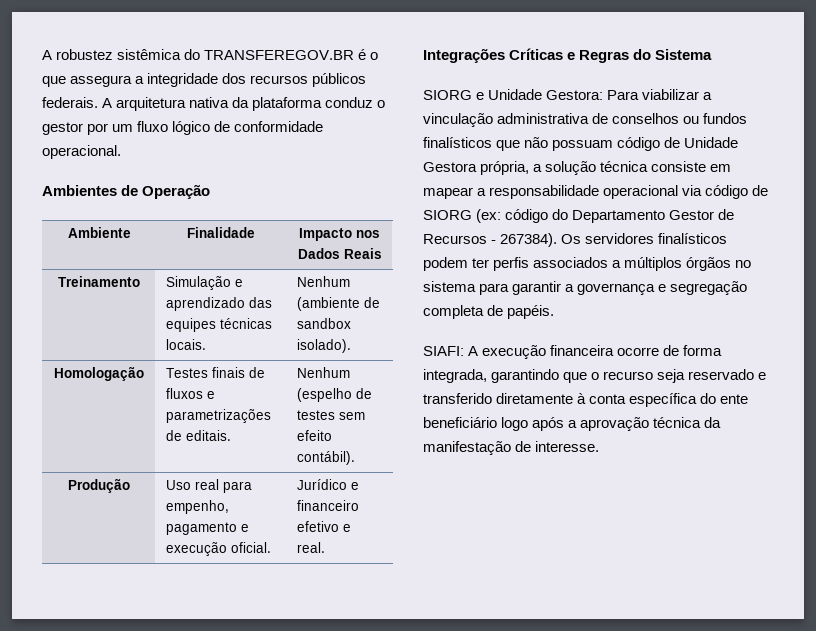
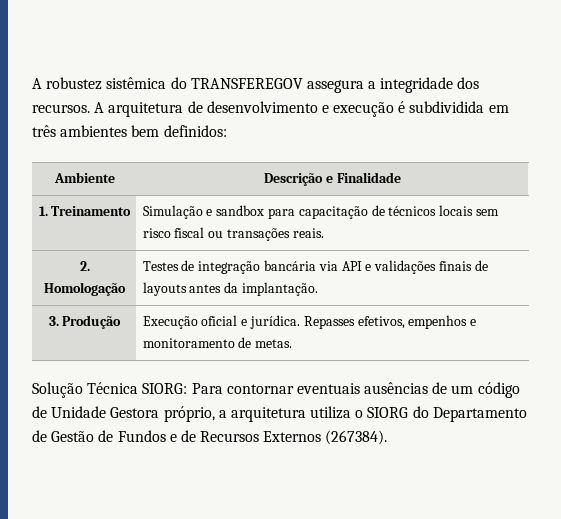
- A robustez sistêmica do TRANSFEREGOV.BR é o que assegura a integridade dos recursos públicos federais. A arquitetura nativa da plataforma conduz o gestor por um fluxo lógico de conformidade operacional.
- Ambientes de Operação
+ A robustez sistêmica do TRANSFEREGOV assegura a integridade dos recursos. A arquitetura de desenvolvimento e execução é subdividida em três ambientes bem definidos:
- Ambiente | Finalidade | Impacto nos Dados Reais
- Treinamento | Simulação e aprendizado das equipes técnicas locais. | Nenhum (ambiente de sandbox isolado).
- Homologação | Testes finais de fluxos e parametrizações de editais. | Nenhum (espelho de testes sem efeito contábil).
- Produção | Uso real para empenho, pagamento e execução oficial. | Jurídico e financeiro efetivo e real.
- Integrações Críticas e Regras do Sistema
- SIORG e Unidade Gestora: Para viabilizar a vinculação administrativa de conselhos ou fundos finalísticos que não possuam código de Unidade Gestora própria, a solução técnica consiste em mapear a responsabilidade operacional via código de SIORG (ex: código do Departamento Gestor de Recursos - 267384). Os servidores finalísticos podem ter perfis associados a múltiplos órgãos no sistema para garantir a governança e segregação completa de papéis.
- SIAFI: A execução financeira ocorre de forma integrada, garantindo que o recurso seja reservado e transferido diretamente à conta específica do ente beneficiário logo após a aprovação técnica da manifestação de interesse.
+ Ambiente | Descrição e Finalidade
+ 1. Treinamento | Simulação e sandbox para capacitação de técnicos locais sem risco fiscal ou transações reais.
+ 2. Homologação | Testes de integração bancária via API e validações finais de layouts antes da implantação.
+ 3. Produção | Execução oficial e jurídica. Repasses efetivos, empenhos e monitoramento de metas.
+ Solução Técnica SIORG: Para contornar eventuais ausências de um código de Unidade Gestora próprio, a arquitetura utiliza o SIORG do Departamento de Gestão de Fundos e de Recursos Externos (267384).

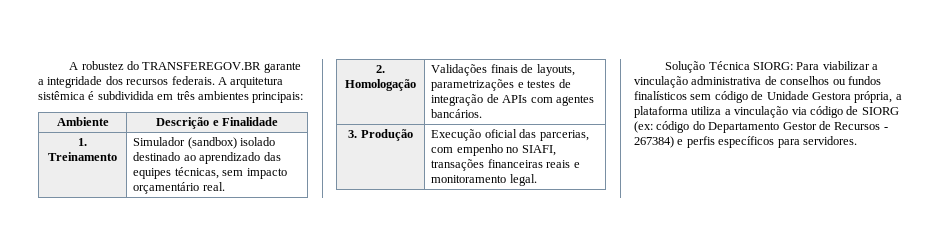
- A robustez sistêmica do TRANSFEREGOV assegura a integridade dos recursos. A arquitetura de desenvolvimento e execução é subdividida em três ambientes bem definidos:
+ A robustez do TRANSFEREGOV.BR garante a integridade dos recursos federais. A arquitetura sistêmica é subdividida em três ambientes principais:
- 1. Treinamento | Simulação e sandbox para capacitação de técnicos locais sem risco fiscal ou transações reais.
- 2. Homologação | Testes de integração bancária via API e validações finais de layouts antes da implantação.
- 3. Produção | Execução oficial e jurídica. Repasses efetivos, empenhos e monitoramento de metas.
- Solução Técnica SIORG: Para contornar eventuais ausências de um código de Unidade Gestora próprio, a arquitetura utiliza o SIORG do Departamento de Gestão de Fundos e de Recursos Externos (267384).
+ 1. Treinamento | Simulador (sandbox) isolado destinado ao aprendizado das equipes técnicas, sem impacto orçamentário real.
+ 2. Homologação | Validações finais de layouts, parametrizações e testes de integração de APIs com agentes bancários.
+ 3. Produção | Execução oficial das parcerias, com empenho no SIAFI, transações financeiras reais e monitoramento legal.
+ Solução Técnica SIORG: Para viabilizar a vinculação administrativa de conselhos ou fundos finalísticos sem código de Unidade Gestora própria, a plataforma utiliza a vinculação via código de SIORG (ex: código do Departamento Gestor de Recursos - 267384) e perfis específicos para servidores.

